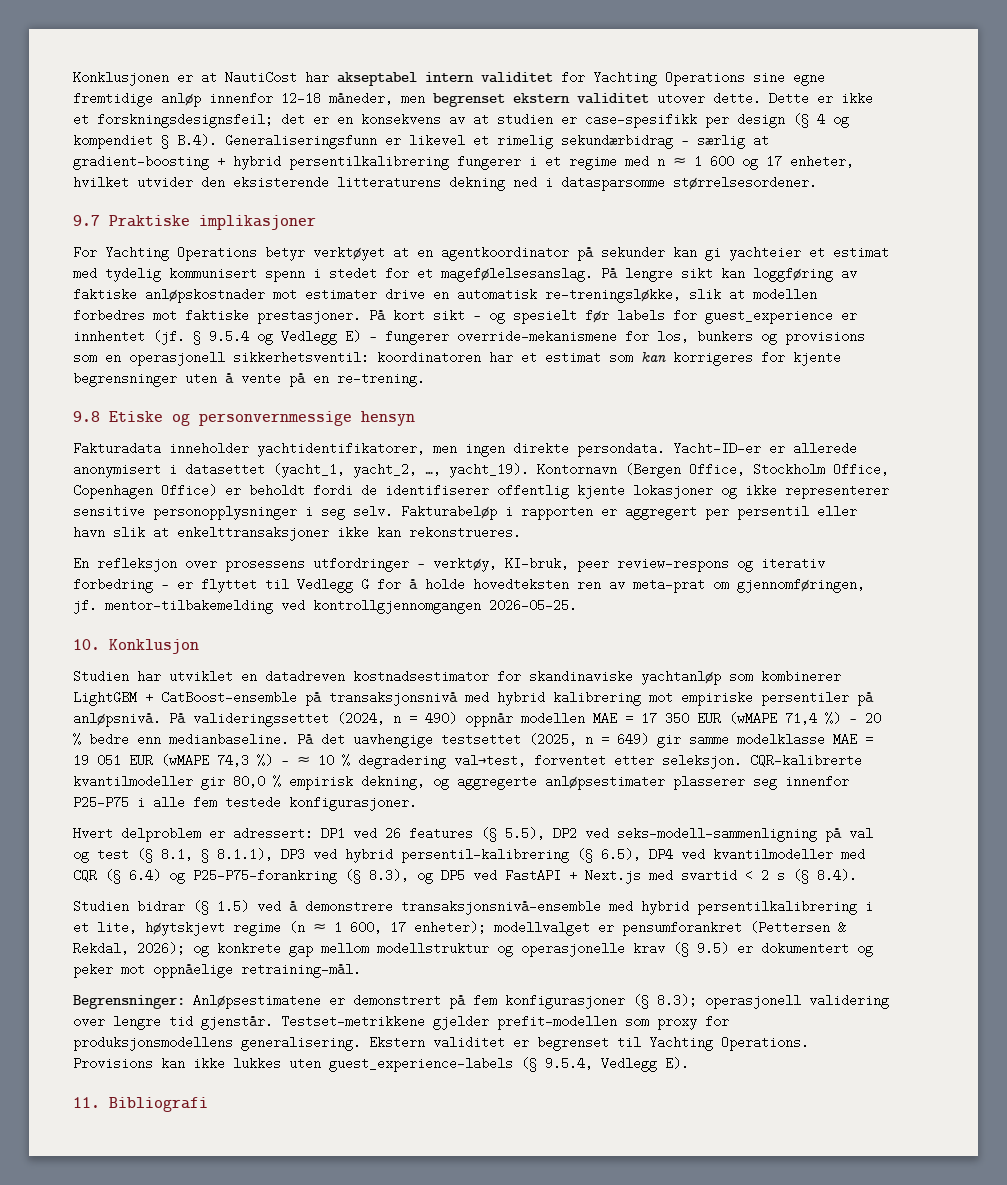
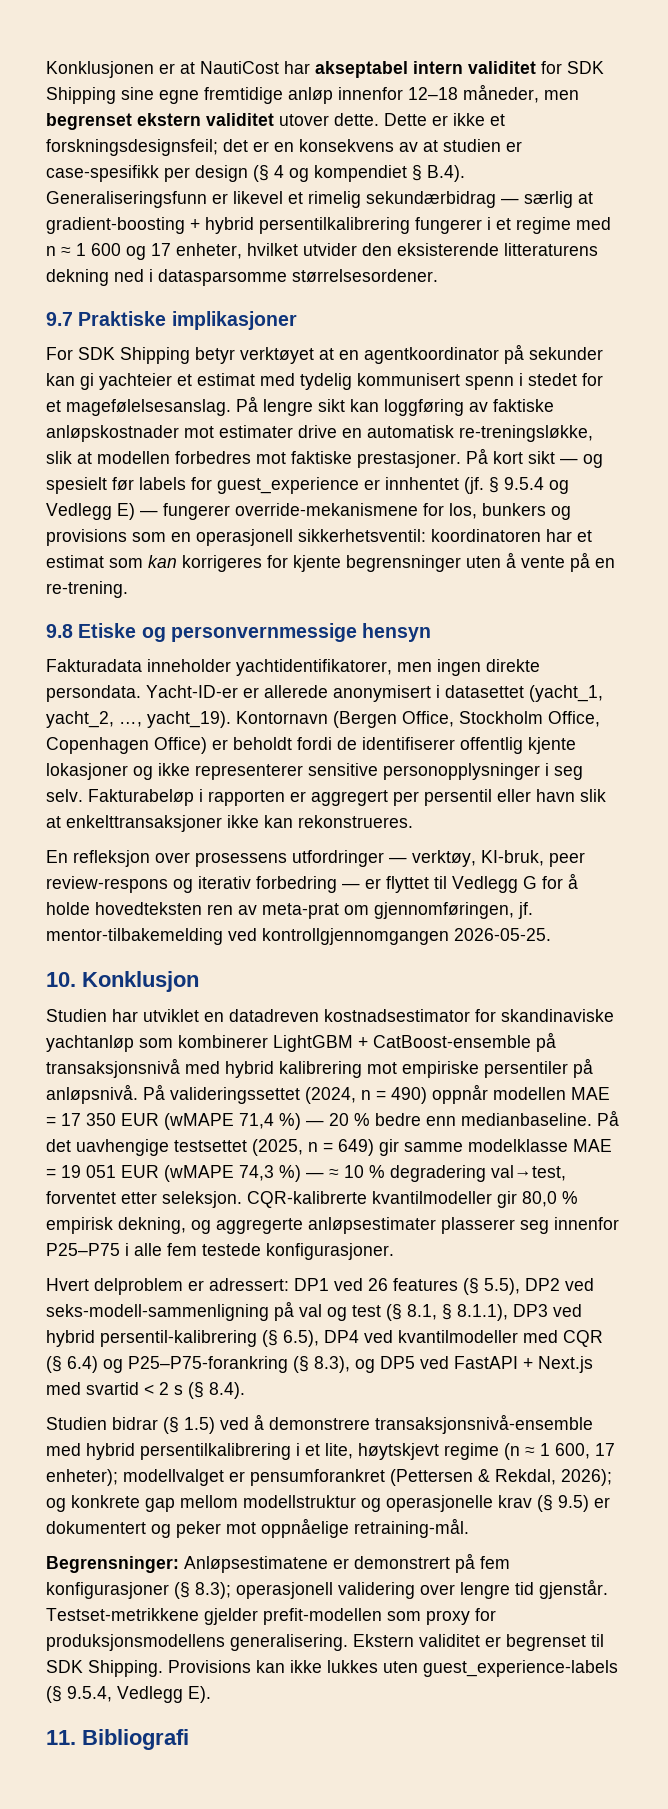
- Konklusjonen er at NautiCost har akseptabel intern validitet for Yachting Operations sine egne fremtidige anløp innenfor 12–18 måneder, men begrenset ekstern validitet utover dette.
+ Konklusjonen er at NautiCost har akseptabel intern validitet for SDK Shipping sine egne fremtidige anløp innenfor 12–18 måneder, men begrenset ekstern validitet utover dette.
- For Yachting Operations betyr verktøyet at en agentkoordinator på sekunder kan gi yachteier et estimat med tydelig kommunisert spenn i stedet for et magefølelsesanslag.
+ For SDK Shipping betyr verktøyet at en agentkoordinator på sekunder kan gi yachteier et estimat med tydelig kommunisert spenn i stedet for et magefølelsesanslag.
- Ekstern validitet er begrenset til Yachting Operations.
+ Ekstern validitet er begrenset til SDK Shipping.

